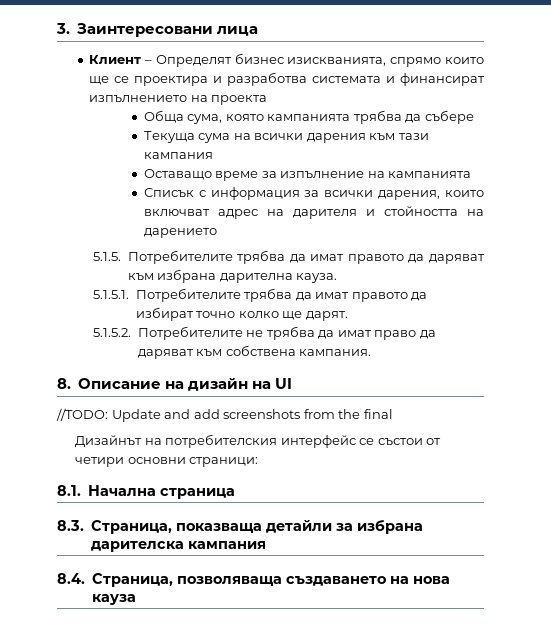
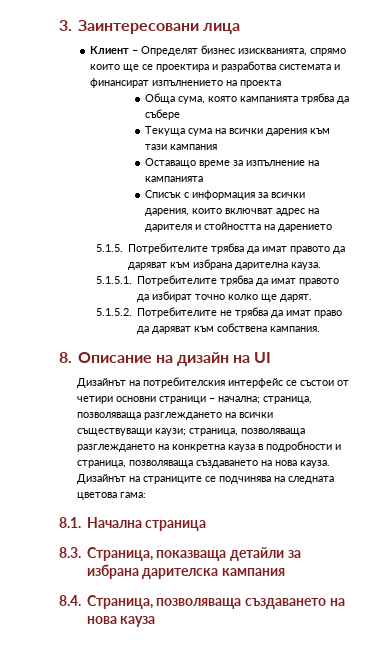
- //TODO: Update and add screenshots from the final
- Дизайнът на потребителския интерфейс се състои от четири основни страници:
+ Дизайнът на потребителския интерфейс се състои от четири основни страници – начална; страница, позволяваща разглеждането на всички съществуващи каузи; страница, позволяваща разглеждането на конкретна кауза в подробности и страница, позволяваща създаването на нова кауза. Дизайнът на страниците се подчинява на следната цветова гама:

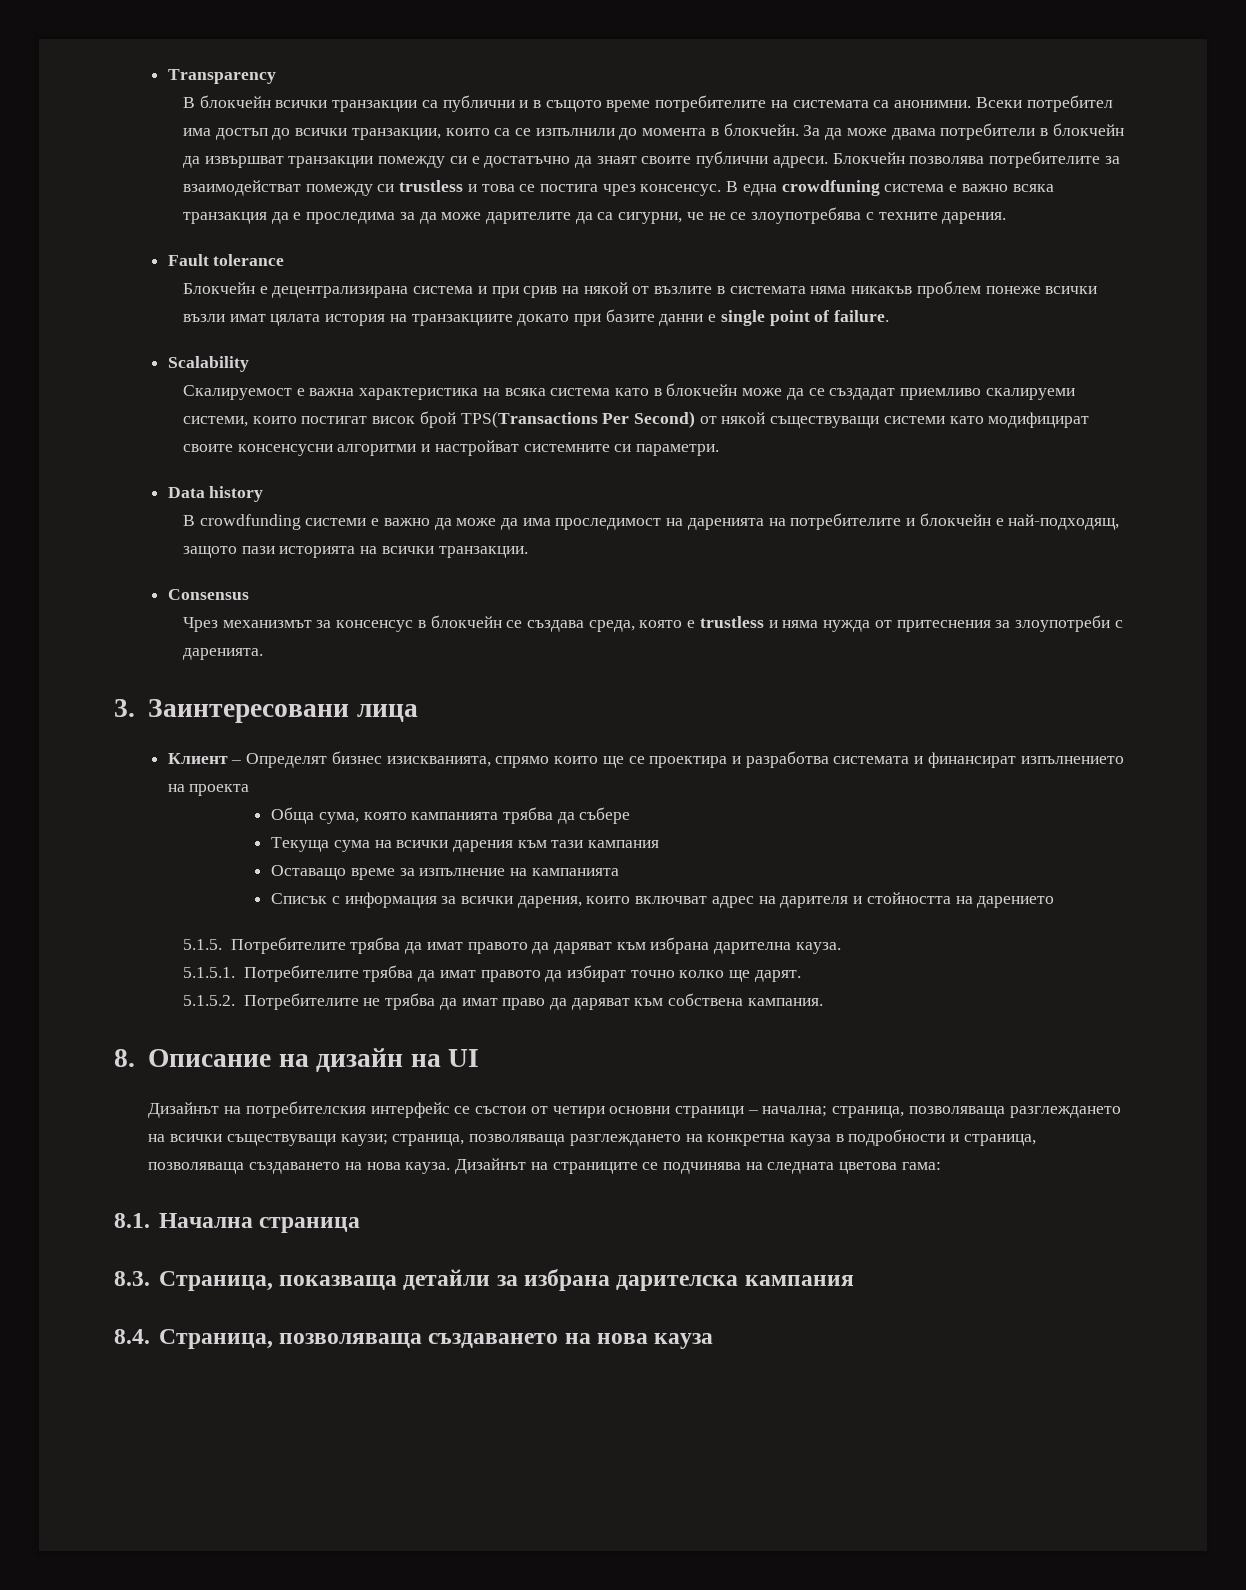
+ Transparency
+ В блокчейн всички транзакции са публични и в същото време потребителите на системата са анонимни. Всеки потребител има достъп до всички транзакции, които са се изпълнили до момента в блокчейн. За да може двама потребители в блокчейн да извършват транзакции помежду си е достатъчно да знаят своите публични адреси. Блокчейн позволява потребителите за взаимодействат помежду си trustless и това се постига чрез консенсус. В една crowdfuning система е важно всяка транзакция да е проследима за да може дарителите да са сигурни, че не се злоупотребява с техните дарения.
+ Fault tolerance
+ Блокчейн е децентрализирана система и при срив на някой от възлите в системата няма никакъв проблем понеже всички възли имат цялата история на транзакциите докато при базите данни е single point of failure.
+ Scalability
+ Скалируемост е важна характеристика на всяка система като в блокчейн може да се създадат приемливо скалируеми системи, които постигат висок брой TPS(Transactions Per Second) от някой съществуващи системи като модифицират своите консенсусни алгоритми и настройват системните си параметри.
+ Data history
+ В crowdfunding системи е важно да може да има проследимост на даренията на потребителите и блокчейн е най-подходящ, защото пази историята на всички транзакции.
+ Consensus
+ Чрез механизмът за консенсус в блокчейн се създава среда, която е trustless и няма нужда от притеснения за злоупотреби с даренията.

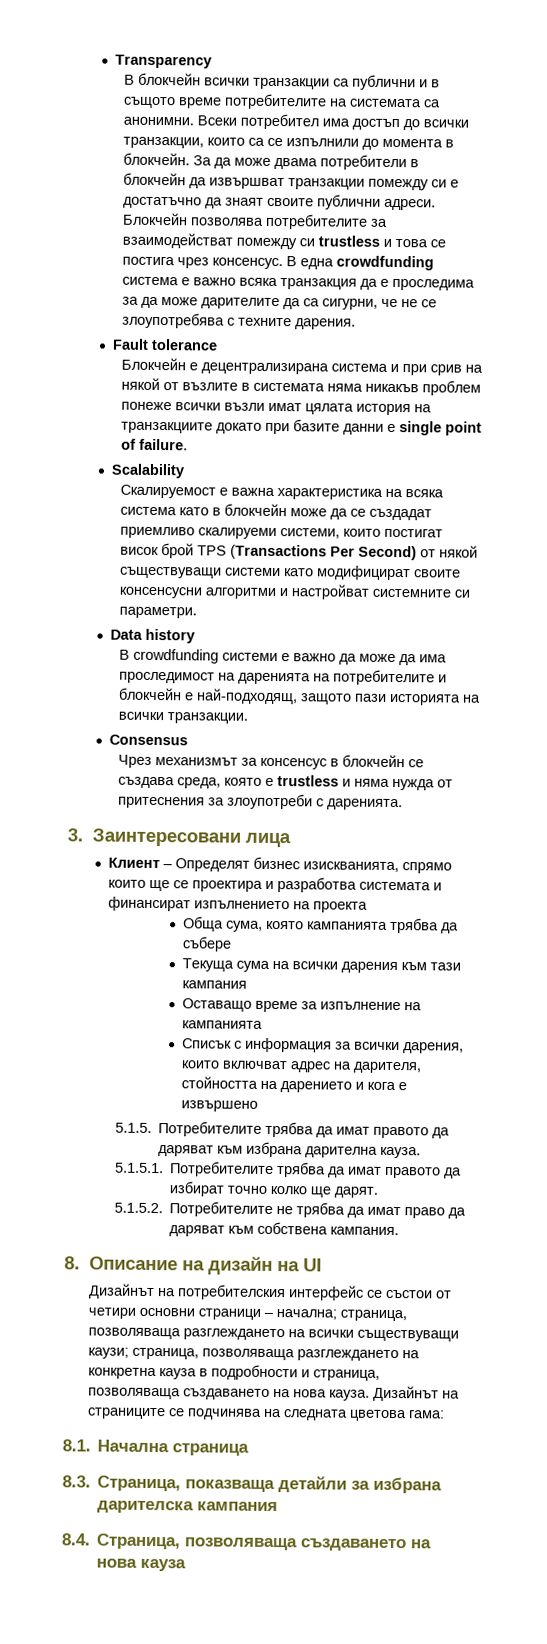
- В една crowdfuning система е важно всяка транзакция да е проследима за да може дарителите да са сигурни, че не се злоупотребява с техните дарения.
+ В една crowdfunding система е важно всяка транзакция да е проследима за да може дарителите да са сигурни, че не се злоупотребява с техните дарения.
- Скалируемост е важна характеристика на всяка система като в блокчейн може да се създадат приемливо скалируеми системи, които постигат висок брой TPS(Transactions Per Second) от някой съществуващи системи като модифицират своите консенсусни алгоритми и настройват системните си параметри.
+ Скалируемост е важна характеристика на всяка система като в блокчейн може да се създадат приемливо скалируеми системи, които постигат висок брой TPS (Transactions Per Second) от някой съществуващи системи като модифицират своите консенсусни алгоритми и настройват системните си параметри.
- Списък с информация за всички дарения, които включват адрес на дарителя и стойността на дарението
+ Списък с информация за всички дарения, които включват адрес на дарителя, стойността на дарението и кога е извършено

